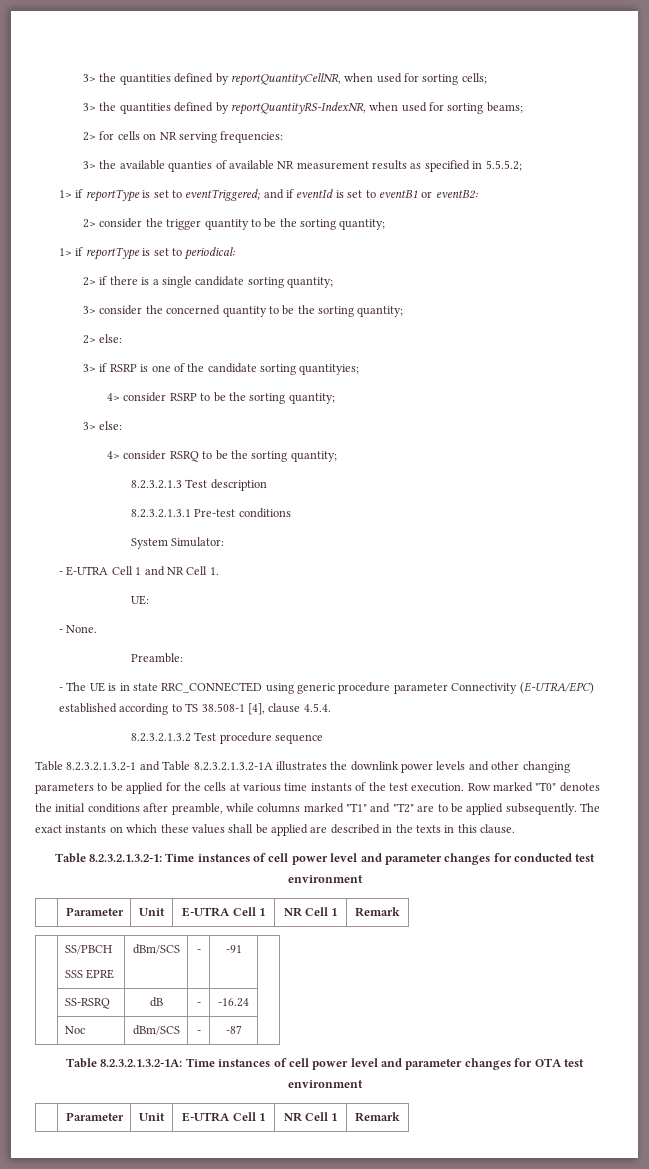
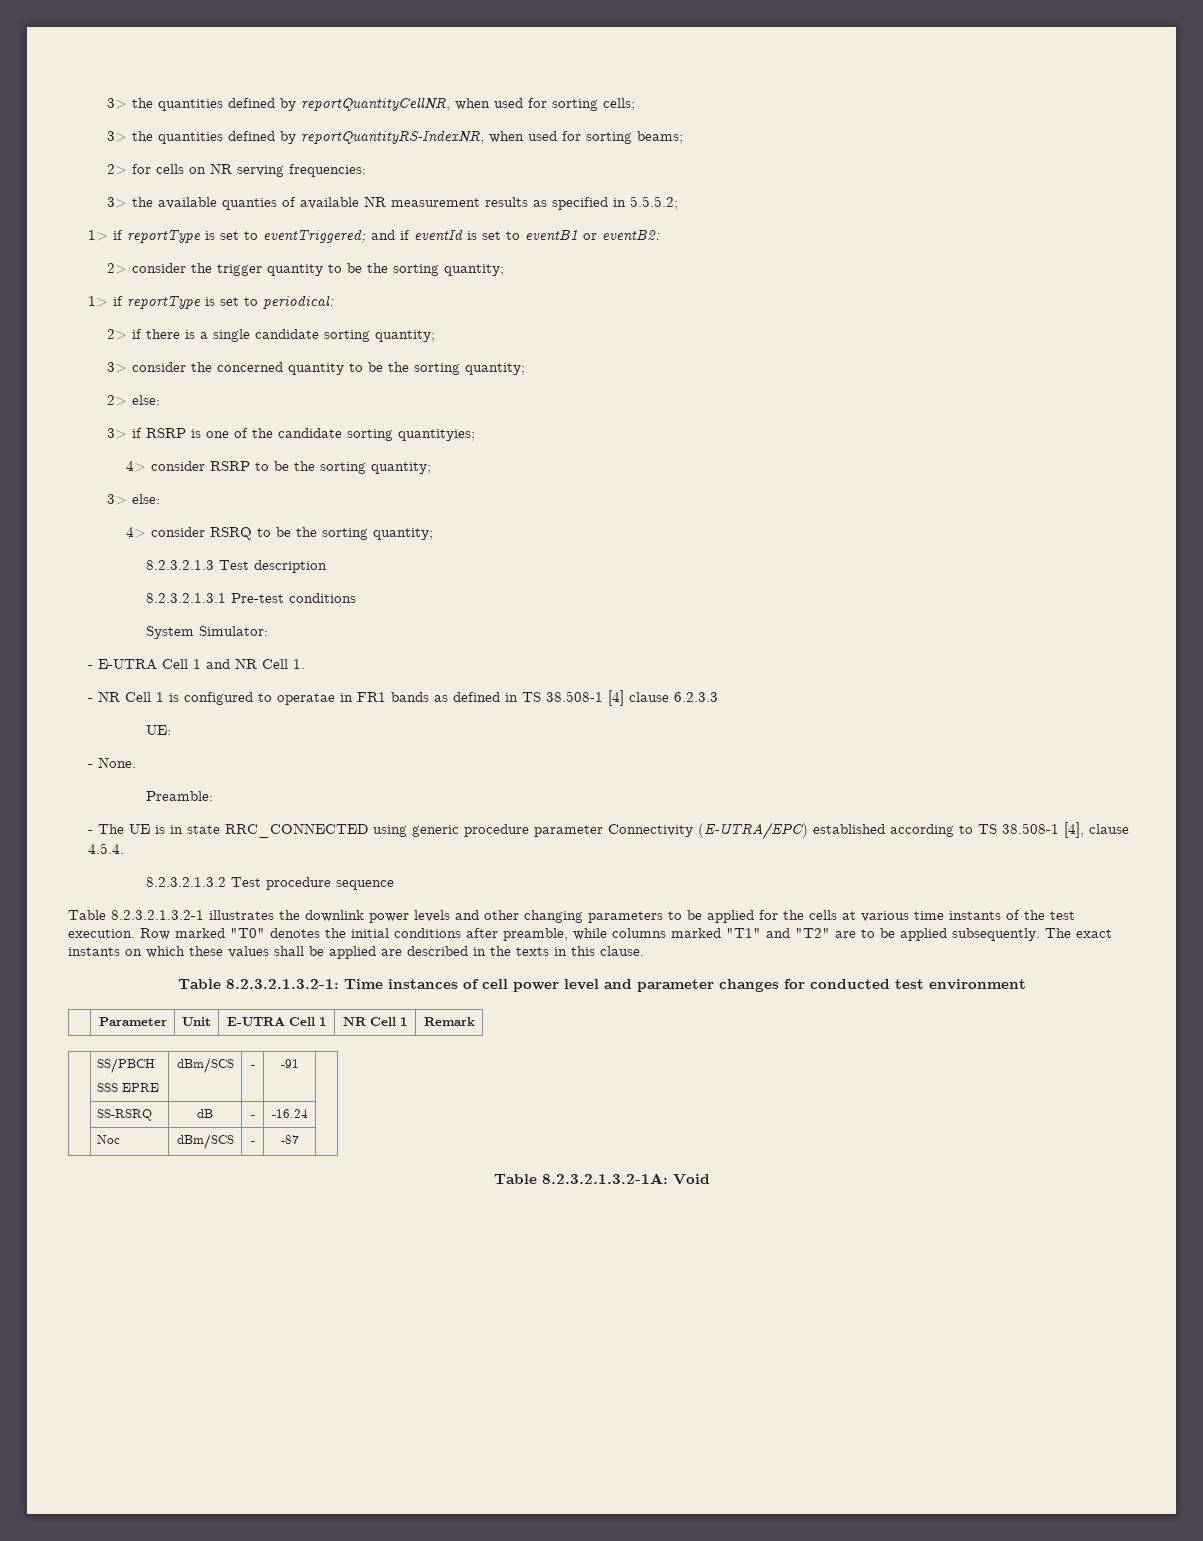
+ - NR Cell 1 is configured to operatae in FR1 bands as defined in TS 38.508-1 [4] clause 6.2.3.3
- Table 8.2.3.2.1.3.2-1 and Table 8.2.3.2.1.3.2-1A illustrates the downlink power levels and other changing parameters to be applied for the cells at various time instants of the test execution.
+ Table 8.2.3.2.1.3.2-1 illustrates the downlink power levels and other changing parameters to be applied for the cells at various time instants of the test execution.
- Table 8.2.3.2.1.3.2-1A: Time instances of cell power level and parameter changes for OTA test environment
- | Parameter | Unit | E-UTRA Cell 1 | NR Cell 1 | Remark
+ Table 8.2.3.2.1.3.2-1A: Void

